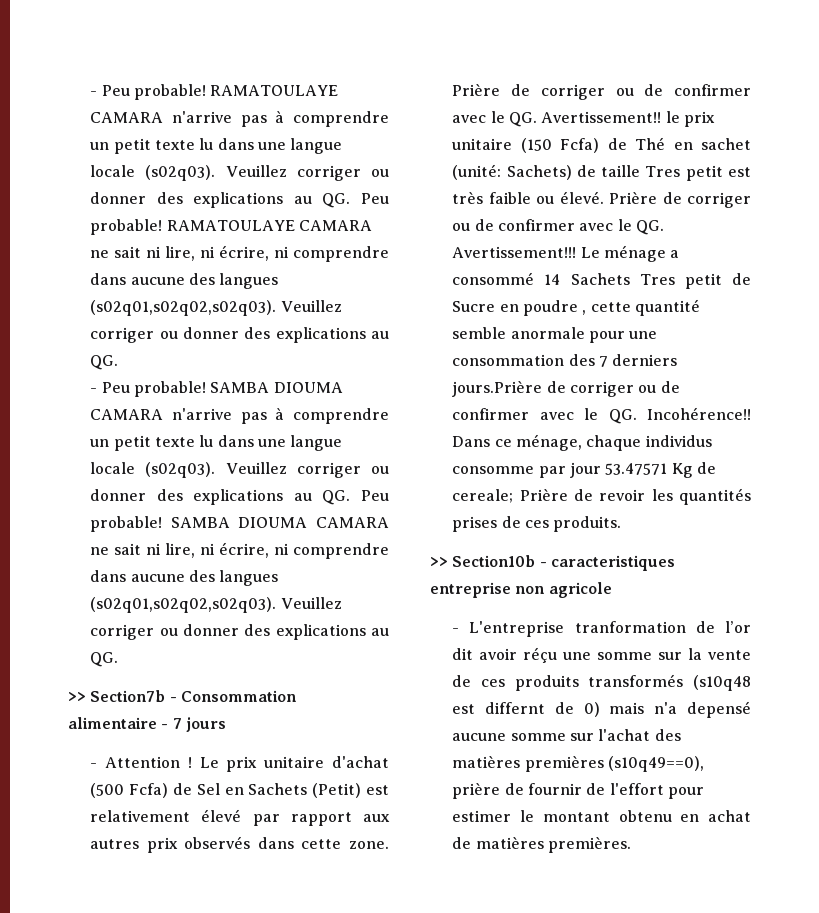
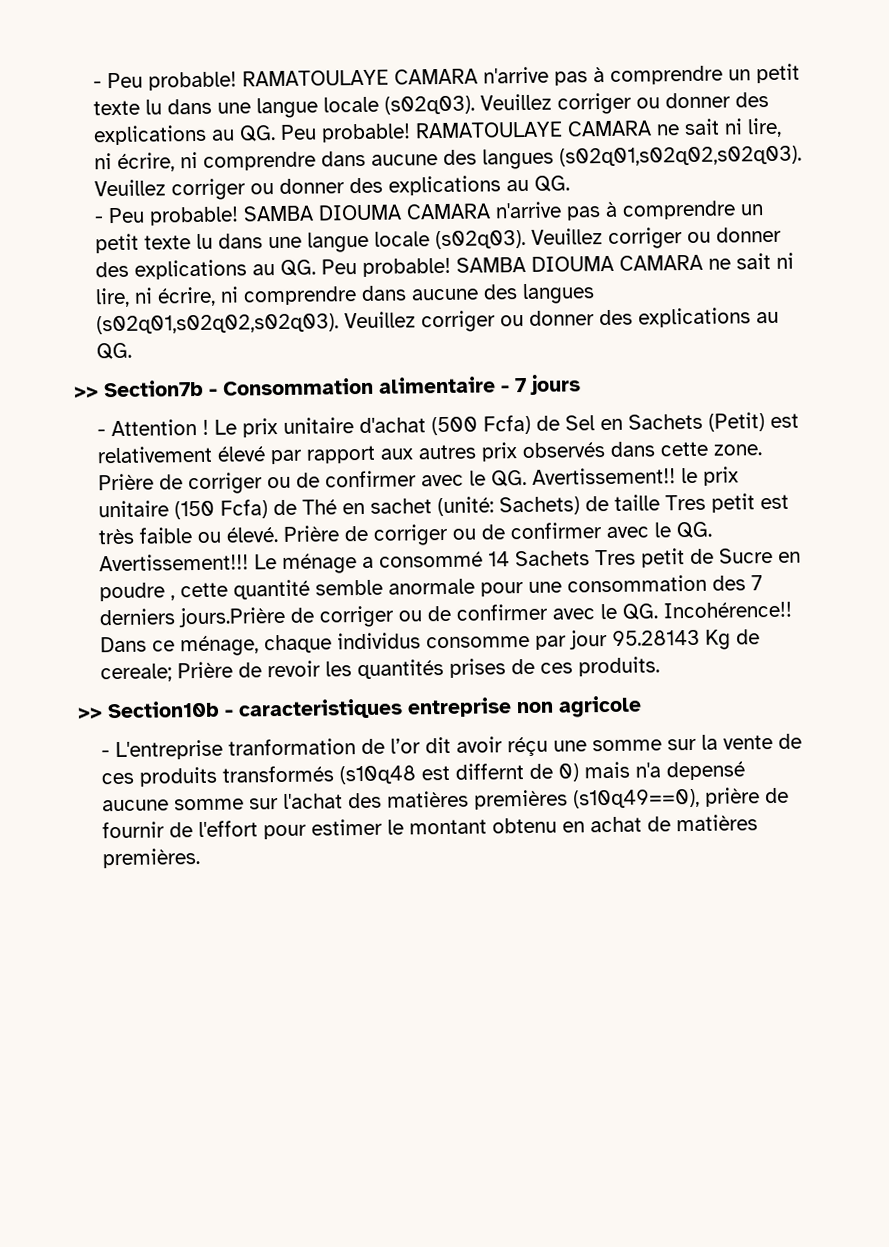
- Dans ce ménage, chaque individus consomme par jour 53.47571 Kg de cereale; Prière de revoir les quantités prises de ces produits.
+ Dans ce ménage, chaque individus consomme par jour 95.28143 Kg de cereale; Prière de revoir les quantités prises de ces produits.

